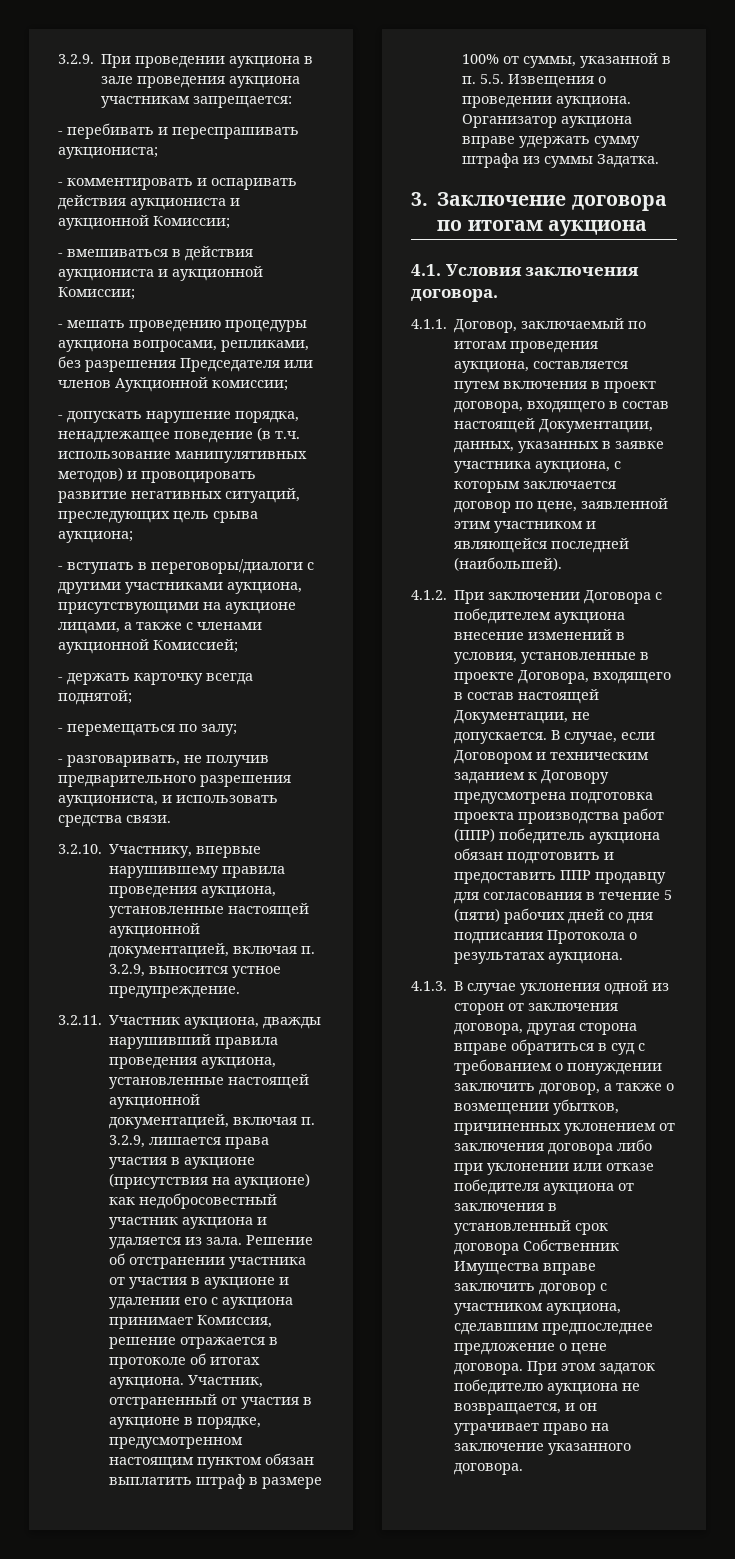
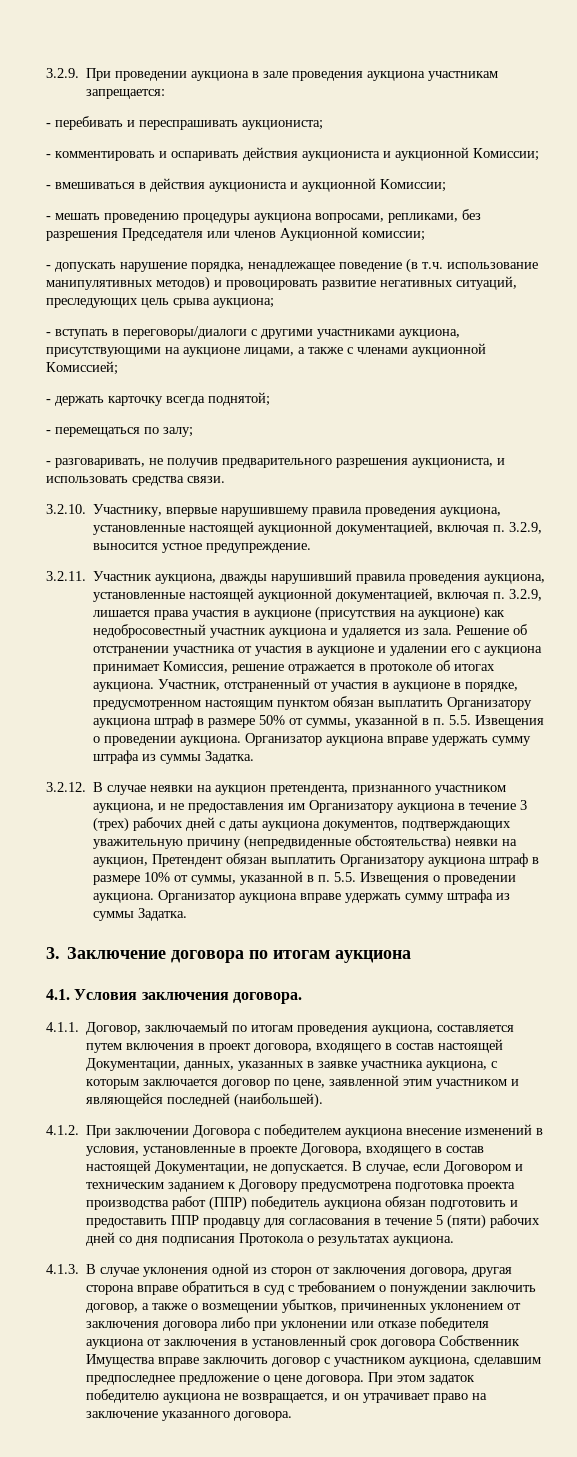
- Участник, отстраненный от участия в аукционе в порядке, предусмотренном настоящим пунктом обязан выплатить штраф в размере 100% от суммы, указанной в п. 5.5. Извещения о проведении аукциона.
+ Участник, отстраненный от участия в аукционе в порядке, предусмотренном настоящим пунктом обязан выплатить Организатору аукциона штраф в размере 50% от суммы, указанной в п. 5.5. Извещения о проведении аукциона. Организатор аукциона вправе удержать сумму штрафа из суммы Задатка.
+ 3.2.12. В случае неявки на аукцион претендента, признанного участником аукциона, и не предоставления им Организатору аукциона в течение 3 (трех) рабочих дней с даты аукциона документов, подтверждающих уважительную причину (непредвиденные обстоятельства) неявки на аукцион, Претендент обязан выплатить Организатору аукциона штраф в размере 10% от суммы, указанной в п. 5.5. Извещения о проведении аукциона.

